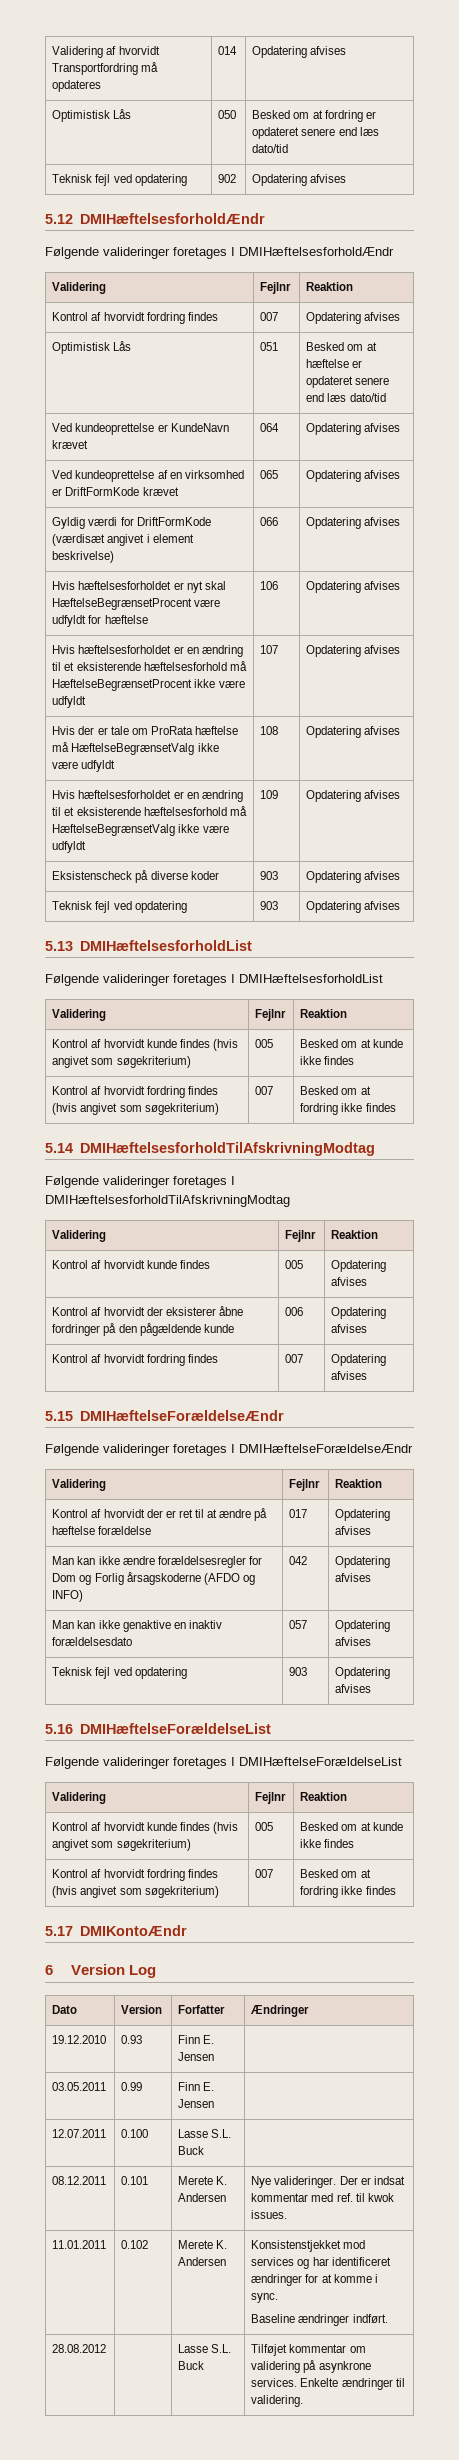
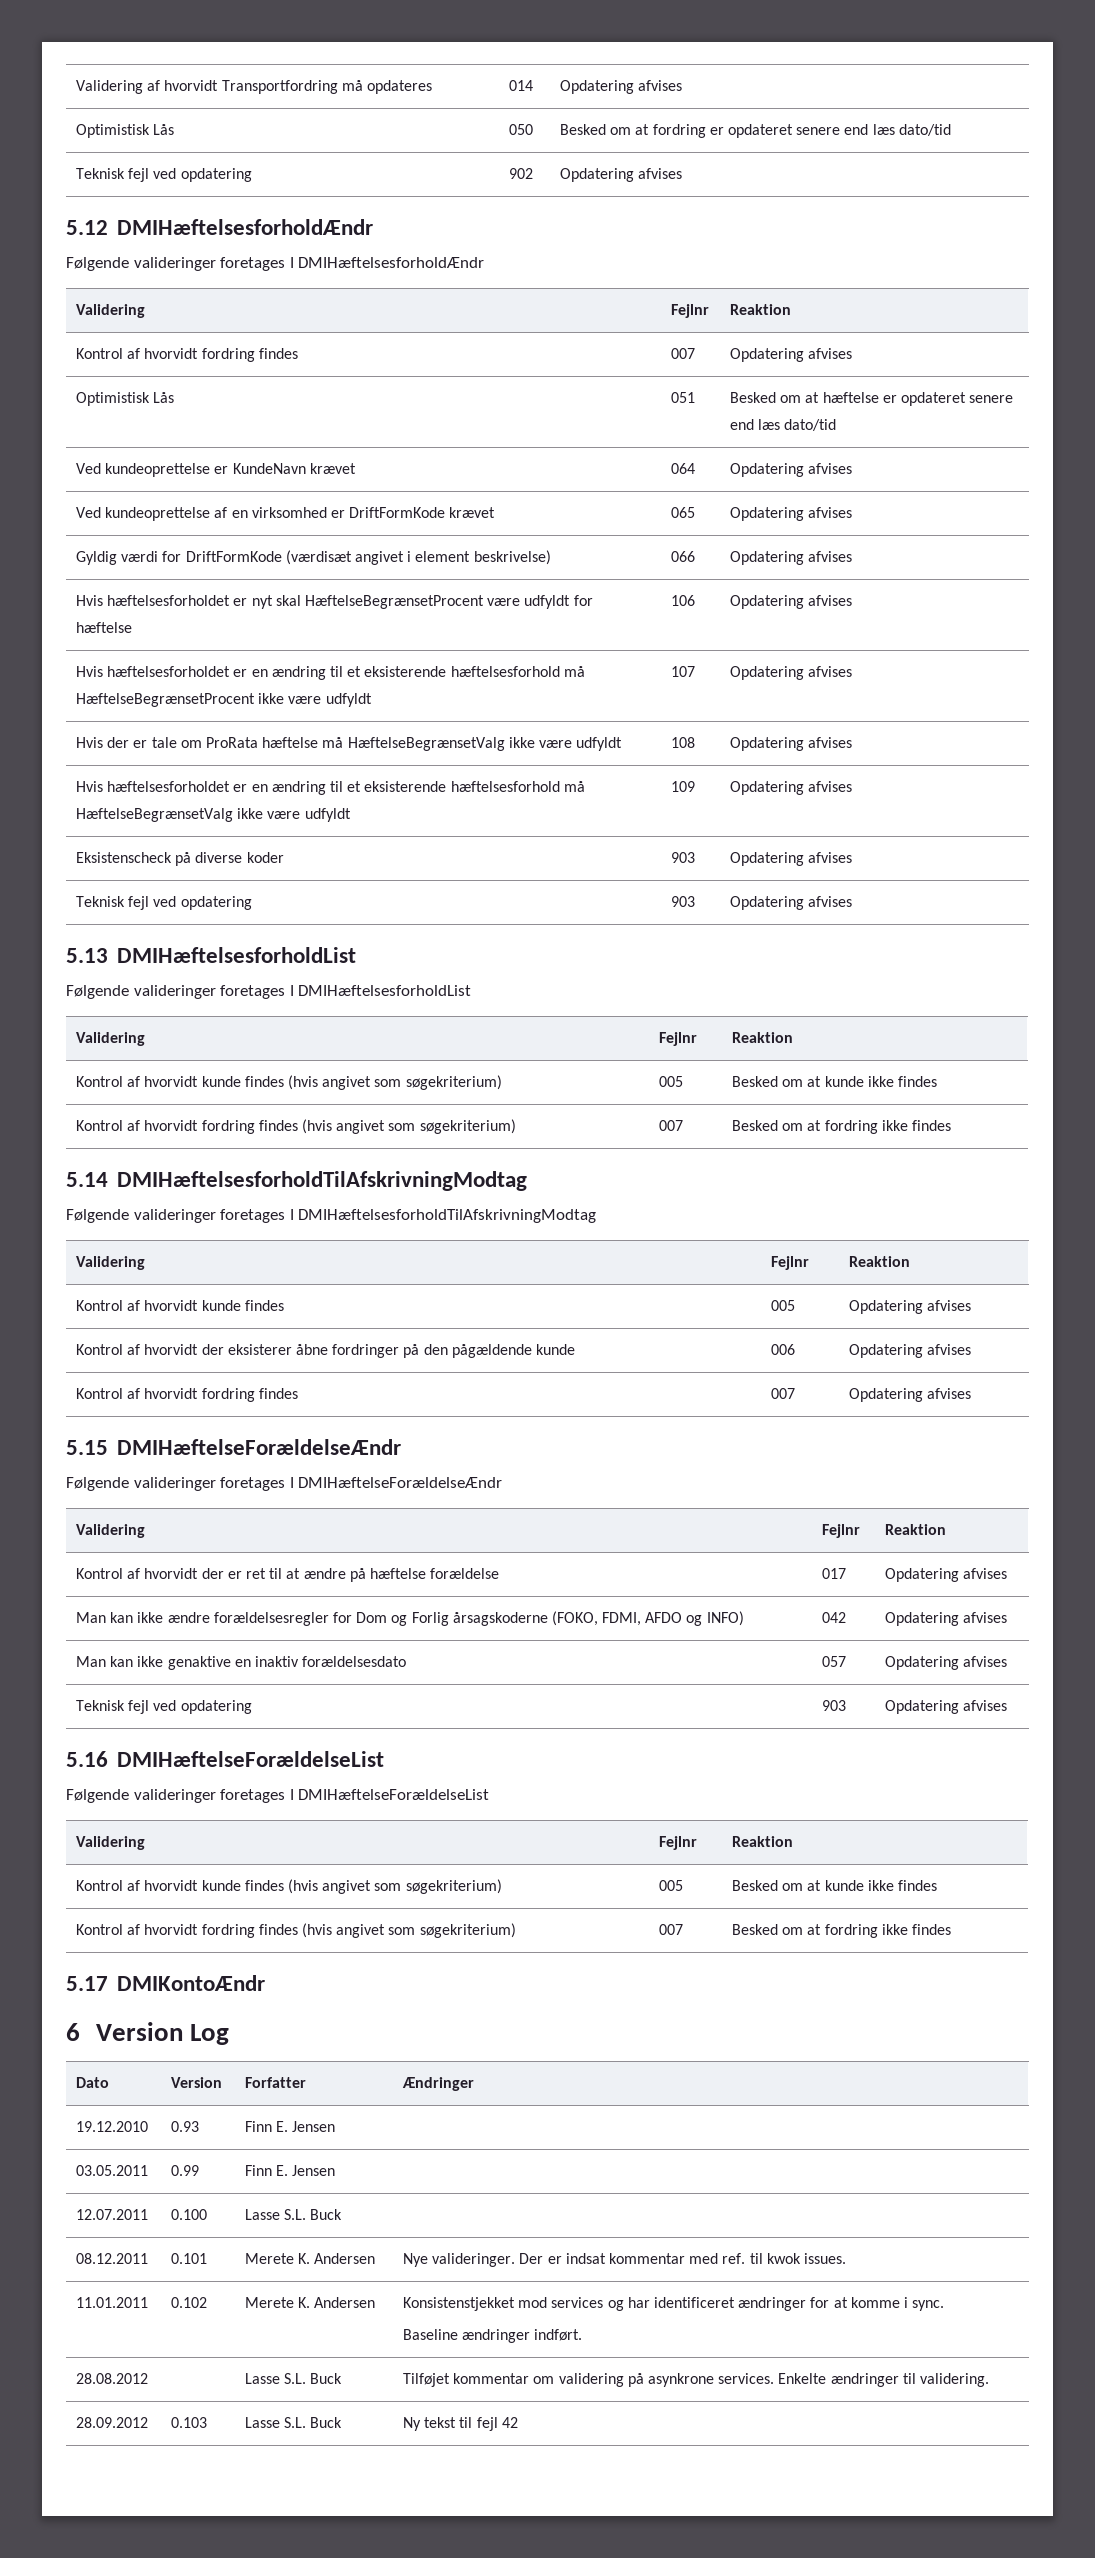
- Man kan ikke ændre forældelsesregler for Dom og Forlig årsagskoderne (AFDO og INFO) | 042 | Opdatering afvises
+ Man kan ikke ændre forældelsesregler for Dom og Forlig årsagskoderne (FOKO, FDMI, AFDO og INFO) | 042 | Opdatering afvises
+ 28.09.2012 | 0.103 | Lasse S.L. Buck | Ny tekst til fejl 42

